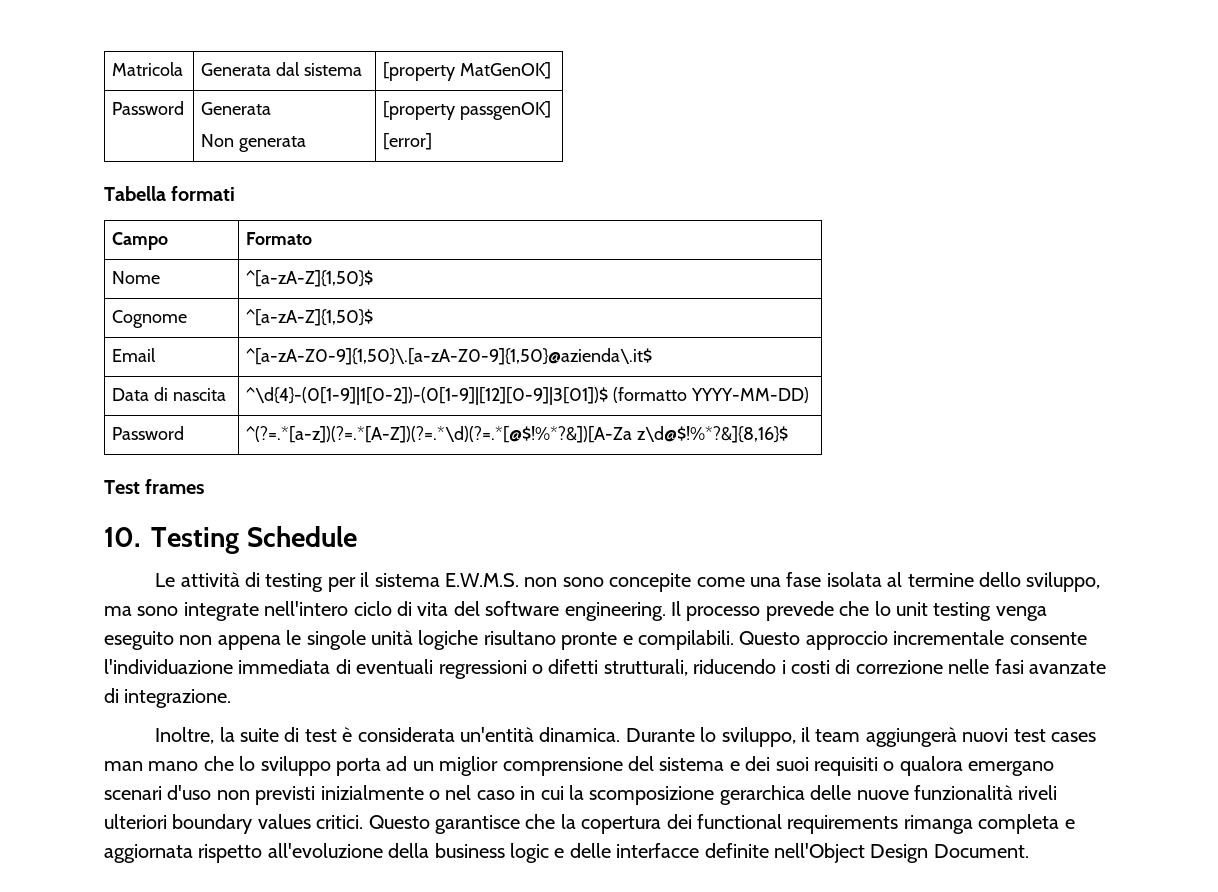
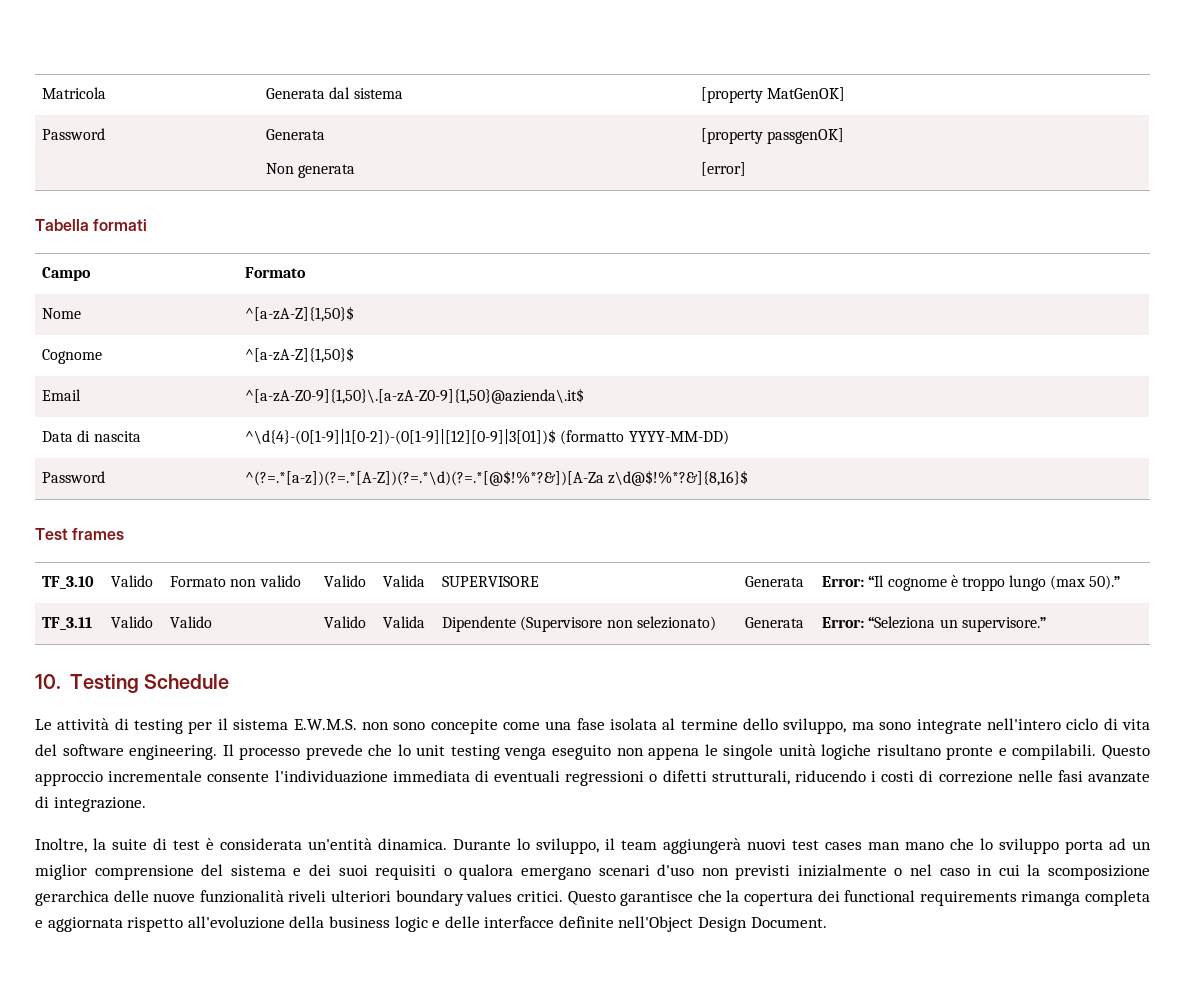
+ TF_3.10 | Valido | Formato non valido | Valido | Valida | SUPERVISORE | Generata | Error: “Il cognome è troppo lungo (max 50).”
+ TF_3.11 | Valido | Valido | Valido | Valida | Dipendente (Supervisore non selezionato) | Generata | Error: “Seleziona un supervisore.”

